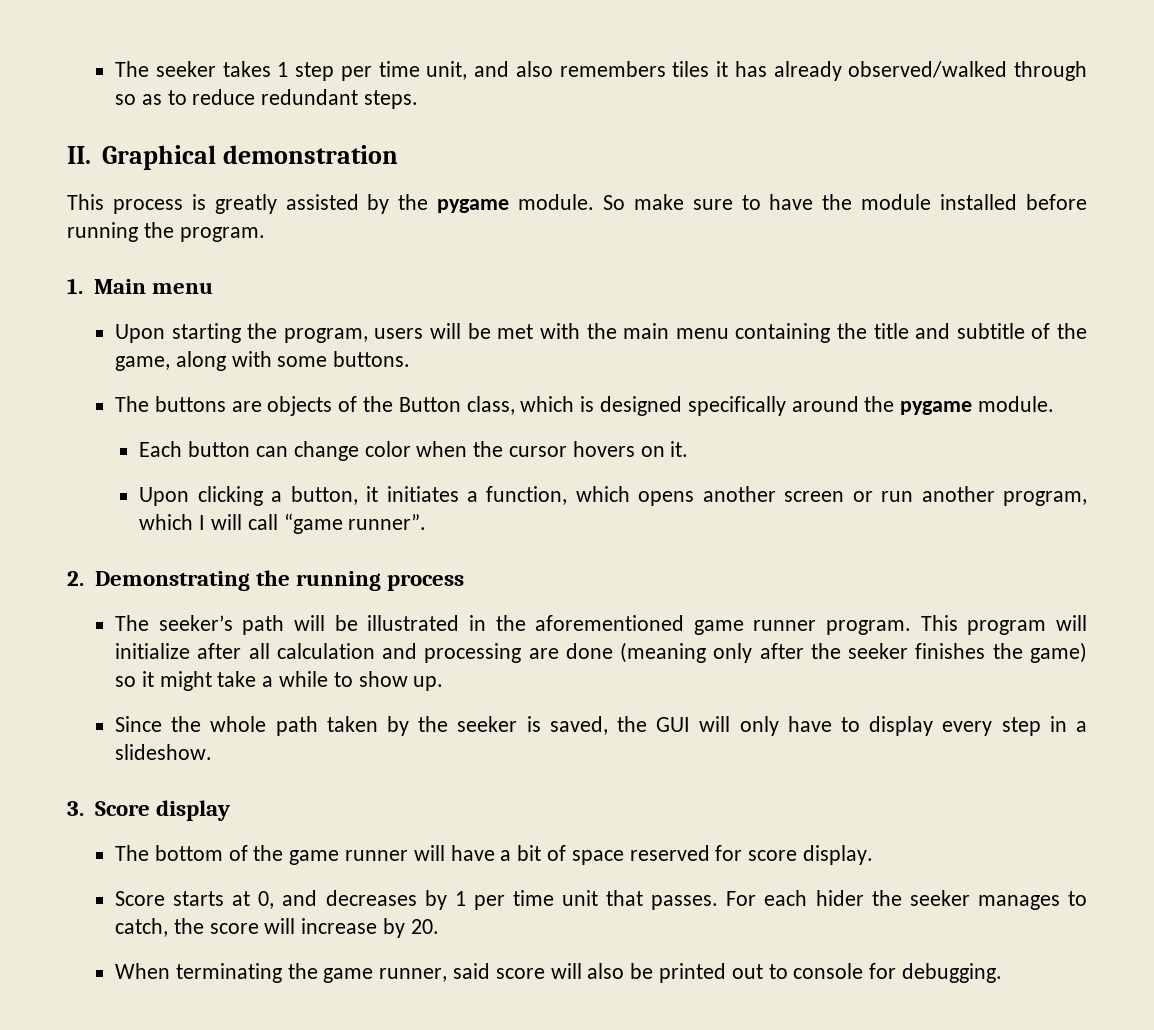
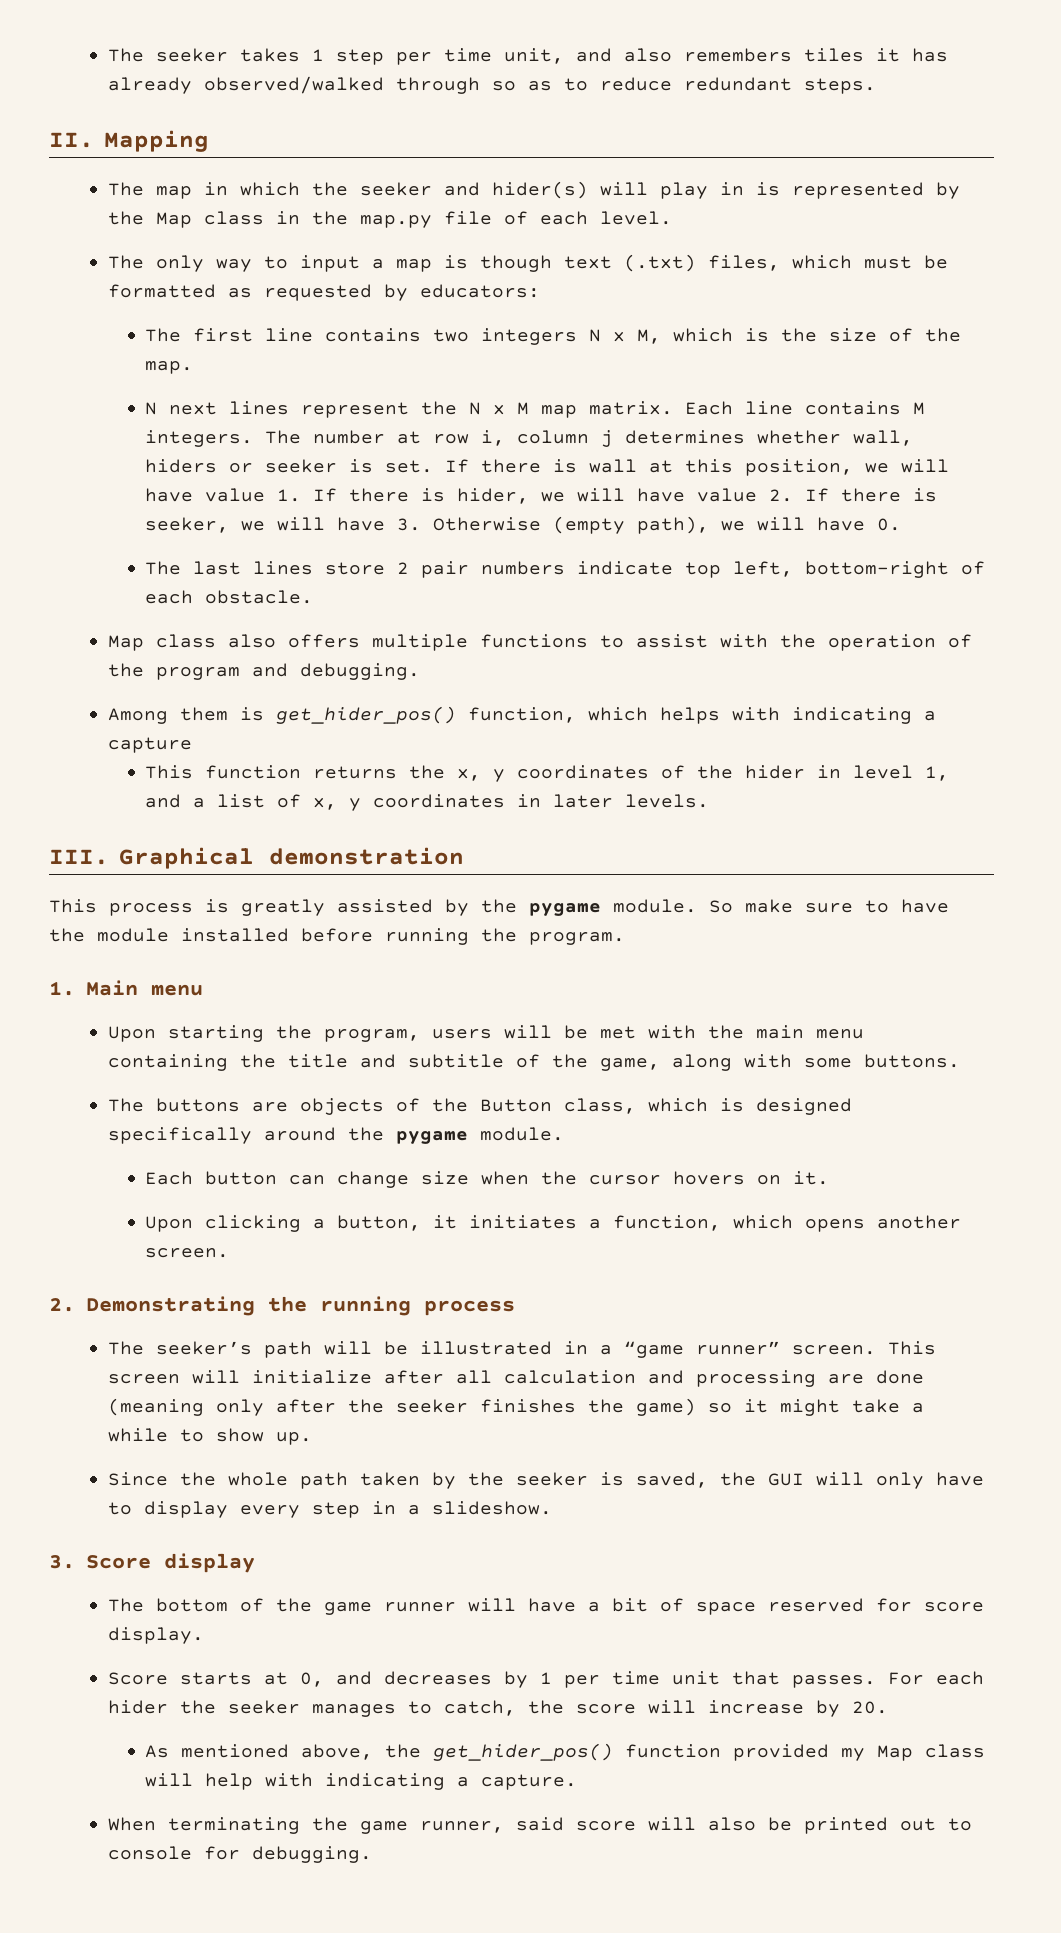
- II. Graphical demonstration
+ II. Mapping
+ The map in which the seeker and hider(s) will play in is represented by the Map class in the map.py file of each level.
+ The only way to input a map is though text (.txt) files, which must be formatted as requested by educators:
+ The first line contains two integers N x M, which is the size of the map.
+ N next lines represent the N x M map matrix. Each line contains M integers. The number at row i, column j determines whether wall, hiders or seeker is set. If there is wall at this position, we will have value 1. If there is hider, we will have value 2. If there is seeker, we will have 3. Otherwise (empty path), we will have 0.
+ The last lines store 2 pair numbers indicate top left, bottom-right of each obstacle.
+ Map class also offers multiple functions to assist with the operation of the program and debugging.
+ Among them is get_hider_pos() function, which helps with indicating a capture
+ This function returns the x, y coordinates of the hider in level 1, and a list of x, y coordinates in later levels.
+ III. Graphical demonstration
- Each button can change color when the cursor hovers on it.
+ Each button can change size when the cursor hovers on it.
- Upon clicking a button, it initiates a function, which opens another screen or run another program, which I will call “game runner”.
+ Upon clicking a button, it initiates a function, which opens another screen.
- The seeker’s path will be illustrated in the aforementioned game runner program. This program will initialize after all calculation and processing are done (meaning only after the seeker finishes the game) so it might take a while to show up.
+ The seeker’s path will be illustrated in a “game runner” screen. This screen will initialize after all calculation and processing are done (meaning only after the seeker finishes the game) so it might take a while to show up.
+ As mentioned above, the get_hider_pos() function provided my Map class will help with indicating a capture.

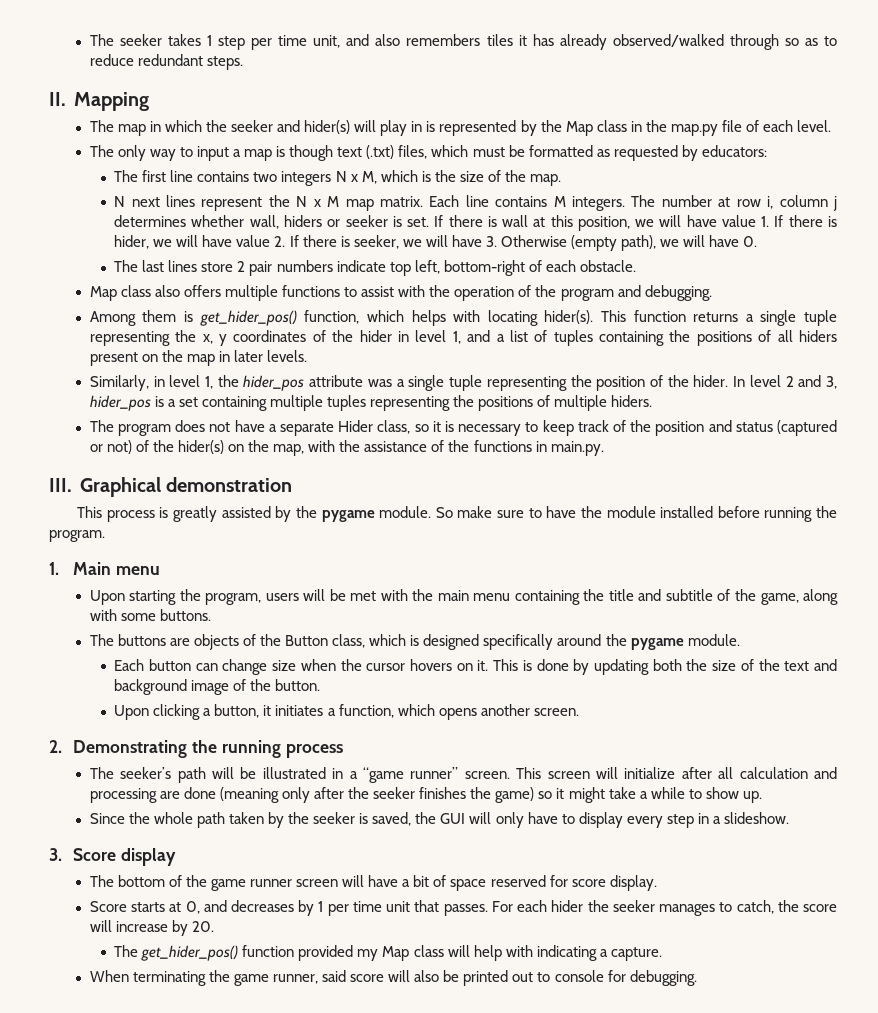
- Among them is get_hider_pos() function, which helps with indicating a capture
- This function returns the x, y coordinates of the hider in level 1, and a list of x, y coordinates in later levels.
+ Among them is get_hider_pos() function, which helps with locating hider(s). This function returns a single tuple representing the x, y coordinates of the hider in level 1, and a list of tuples containing the positions of all hiders present on the map in later levels.
+ Similarly, in level 1, the hider_pos attribute was a single tuple representing the position of the hider. In level 2 and 3, hider_pos is a set containing multiple tuples representing the positions of multiple hiders.
+ The program does not have a separate Hider class, so it is necessary to keep track of the position and status (captured or not) of the hider(s) on the map, with the assistance of the functions in main.py.
+ This is done by updating both the size of the text and background image of the button.
- The bottom of the game runner will have a bit of space reserved for score display.
+ The bottom of the game runner screen will have a bit of space reserved for score display.
- As mentioned above, the get_hider_pos() function provided my Map class will help with indicating a capture.
+ The get_hider_pos() function provided my Map class will help with indicating a capture.

